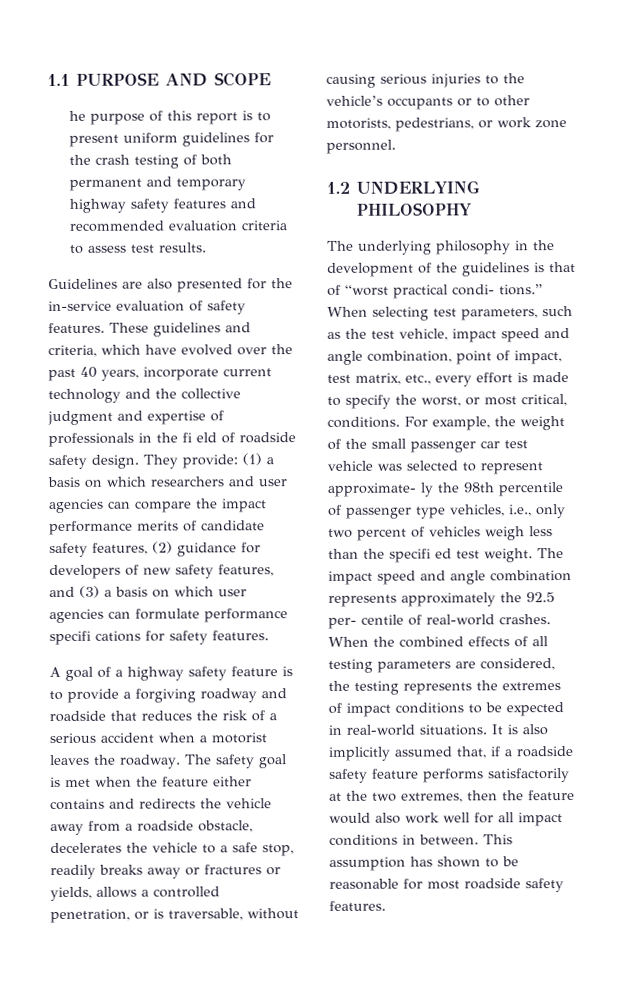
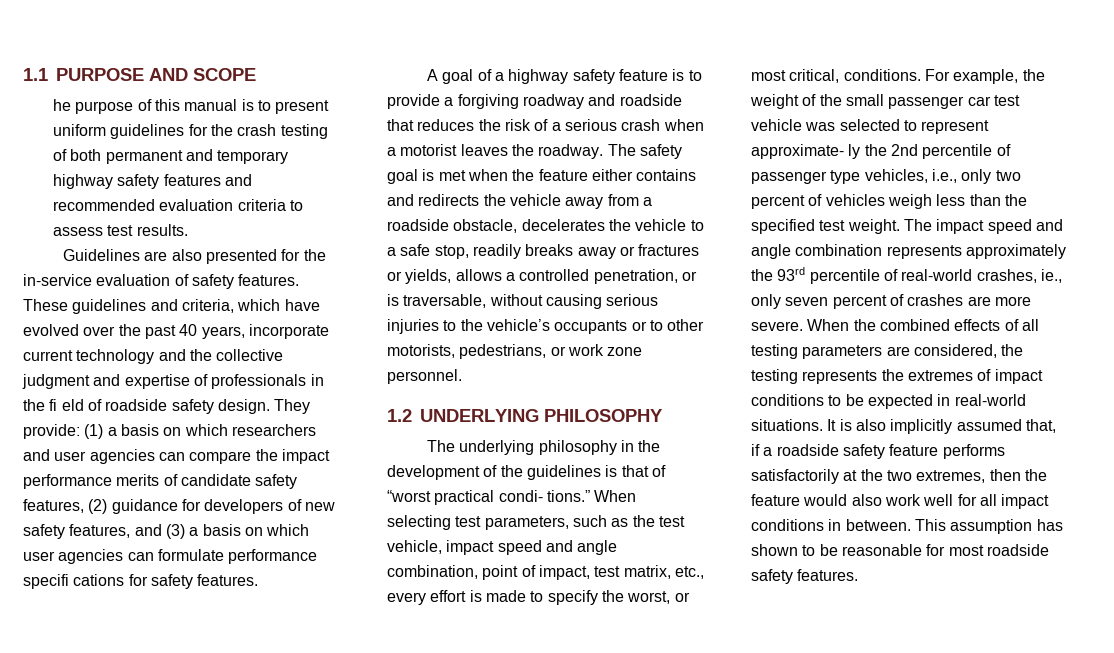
- he purpose of this report is to present uniform guidelines for the crash testing of both permanent and temporary highway safety features and recommended evaluation criteria to assess test results.
+ he purpose of this manual is to present uniform guidelines for the crash testing of both permanent and temporary highway safety features and recommended evaluation criteria to assess test results.
- A goal of a highway safety feature is to provide a forgiving roadway and roadside that reduces the risk of a serious accident when a motorist leaves the roadway.
+ A goal of a highway safety feature is to provide a forgiving roadway and roadside that reduces the risk of a serious crash when a motorist leaves the roadway.
- For example, the weight of the small passenger car test vehicle was selected to represent approximate- ly the 98th percentile of passenger type vehicles, i.e., only two percent of vehicles weigh less than the specifi ed test weight.
+ For example, the weight of the small passenger car test vehicle was selected to represent approximate- ly the 2nd percentile of passenger type vehicles, i.e., only two percent of vehicles weigh less than the specified test weight.
- The impact speed and angle combination represents approximately the 92.5 per- centile of real-world crashes.
+ The impact speed and angle combination represents approximately the 93rd percentile of real-world crashes, ie., only seven percent of crashes are more severe.

